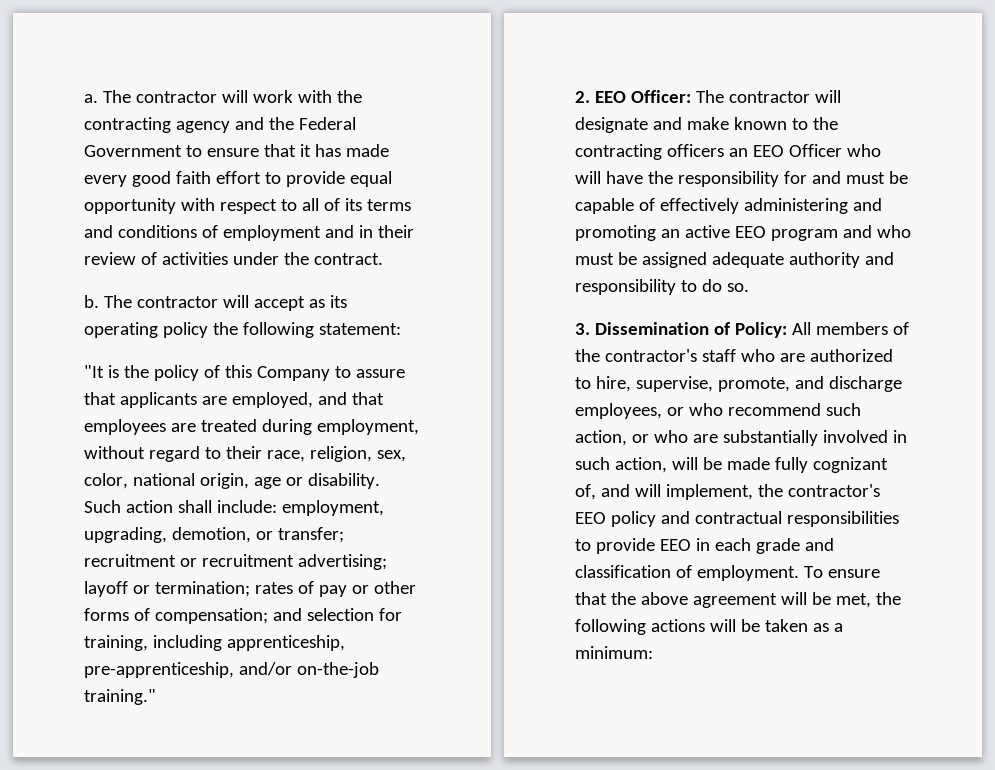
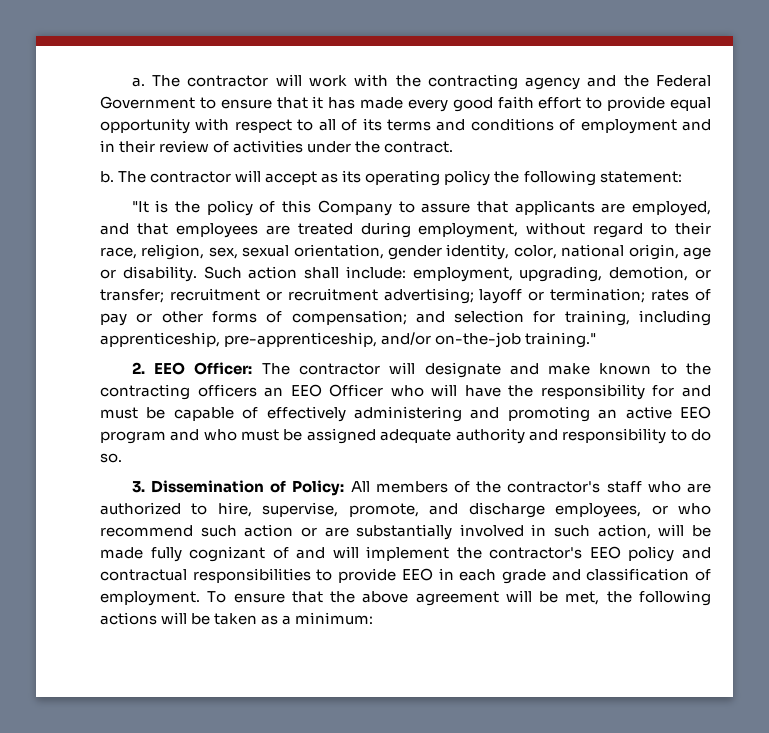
- "It is the policy of this Company to assure that applicants are employed, and that employees are treated during employment, without regard to their race, religion, sex, color, national origin, age or disability.
+ "It is the policy of this Company to assure that applicants are employed, and that employees are treated during employment, without regard to their race, religion, sex, sexual orientation, gender identity, color, national origin, age or disability.
- 3. Dissemination of Policy: All members of the contractor's staff who are authorized to hire, supervise, promote, and discharge employees, or who recommend such action, or who are substantially involved in such action, will be made fully cognizant of, and will implement, the contractor's EEO policy and contractual responsibilities to provide EEO in each grade and classification of employment.
+ 3. Dissemination of Policy: All members of the contractor's staff who are authorized to hire, supervise, promote, and discharge employees, or who recommend such action or are substantially involved in such action, will be made fully cognizant of and will implement the contractor's EEO policy and contractual responsibilities to provide EEO in each grade and classification of employment.

